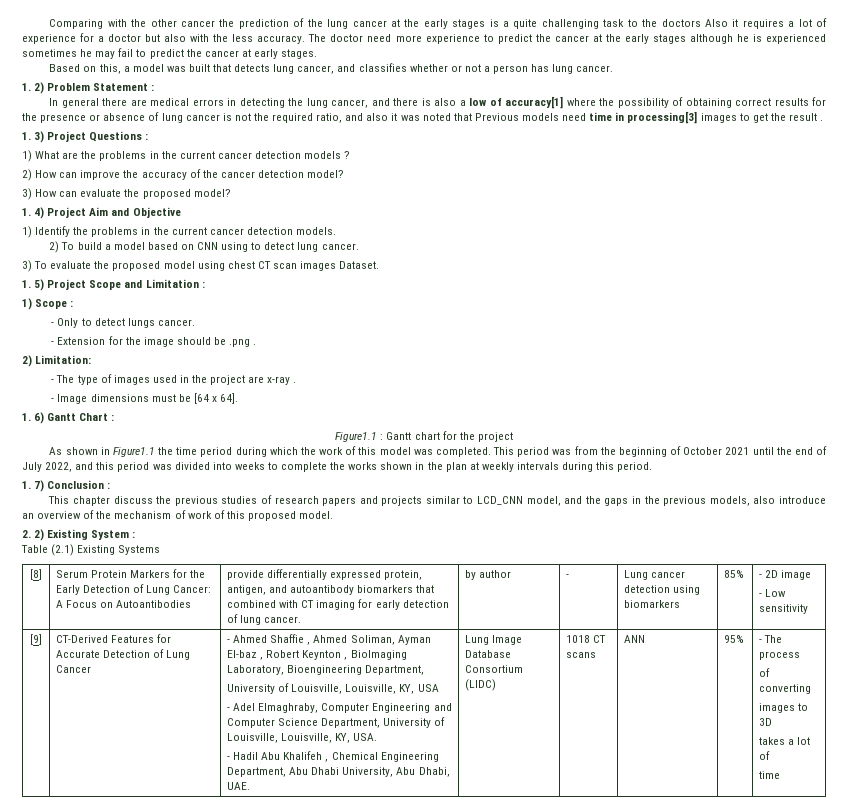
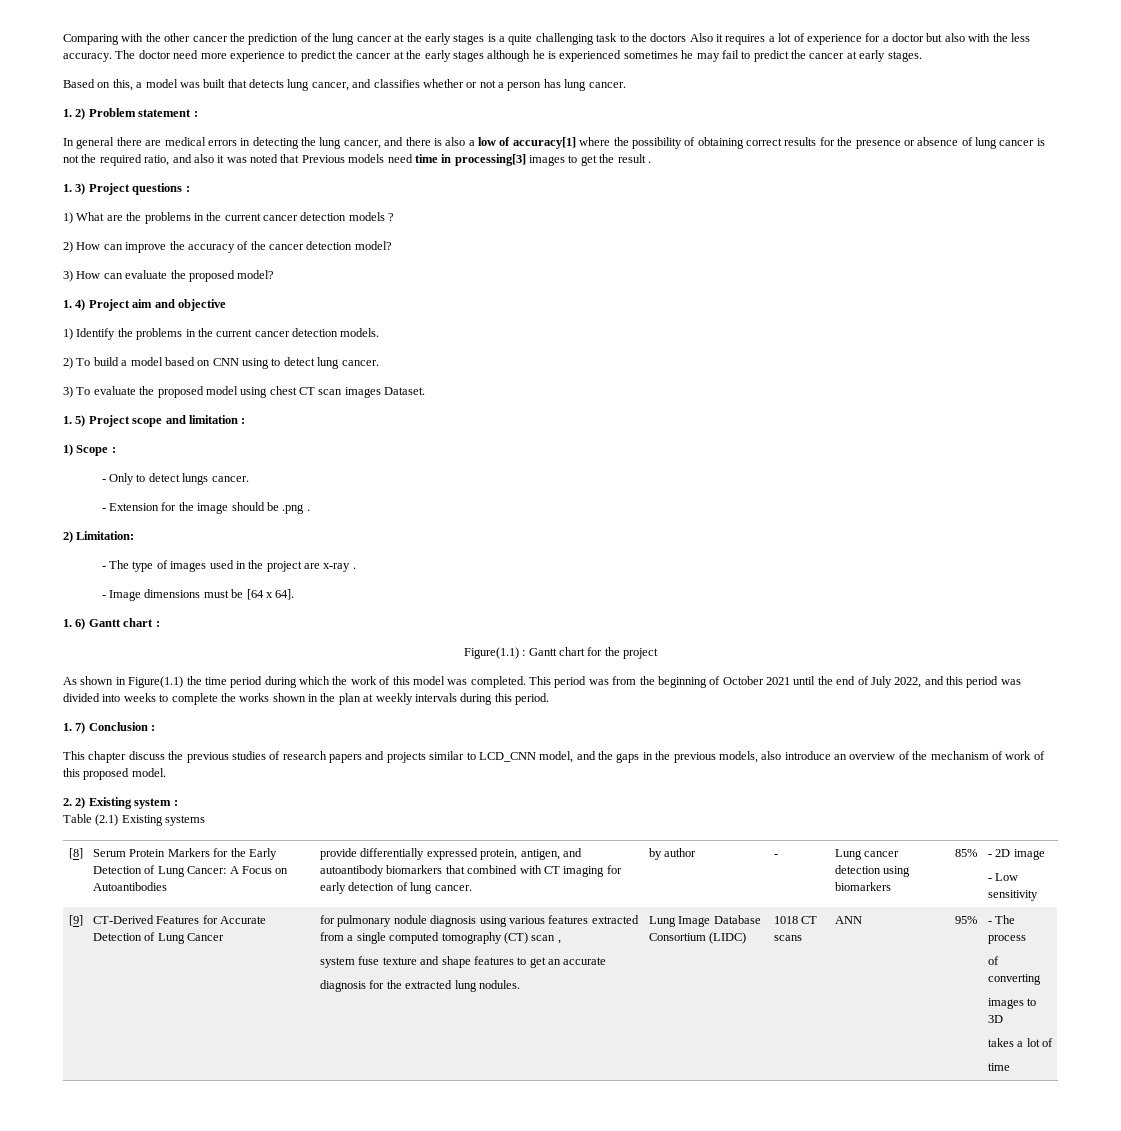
- 1. 2) Problem Statement :
+ 1. 2) Problem statement :
- 1. 3) Project Questions :
+ 1. 3) Project questions :
- 1. 4) Project Aim and Objective
+ 1. 4) Project aim and objective
- 1. 5) Project Scope and Limitation :
+ 1. 5) Project scope and limitation :
- 1. 6) Gantt Chart :
- Figure1.1 : Gantt chart for the project
+ 1. 6) Gantt chart :
+ Figure(1.1) : Gantt chart for the project
- As shown in Figure1.1 the time period during which the work of this model was completed.
+ As shown in Figure(1.1) the time period during which the work of this model was completed.
- 2. 2) Existing System :
+ 2. 2) Existing system :
- Table (2.1) Existing Systems
+ Table (2.1) Existing systems
- - Ahmed Shaffie , Ahmed Soliman, Ayman El-baz , Robert Keynton , BioImaging Laboratory, Bioengineering Department,
- University of Louisville, Louisville, KY, USA
- - Adel Elmaghraby, Computer Engineering and Computer Science Department, University of Louisville, Louisville, KY, USA.
- - Hadil Abu Khalifeh , Chemical Engineering Department, Abu Dhabi University, Abu Dhabi, UAE.
+ for pulmonary nodule diagnosis using various features extracted from a single computed tomography (CT) scan ,
+ system fuse texture and shape features to get an accurate
+ diagnosis for the extracted lung nodules.

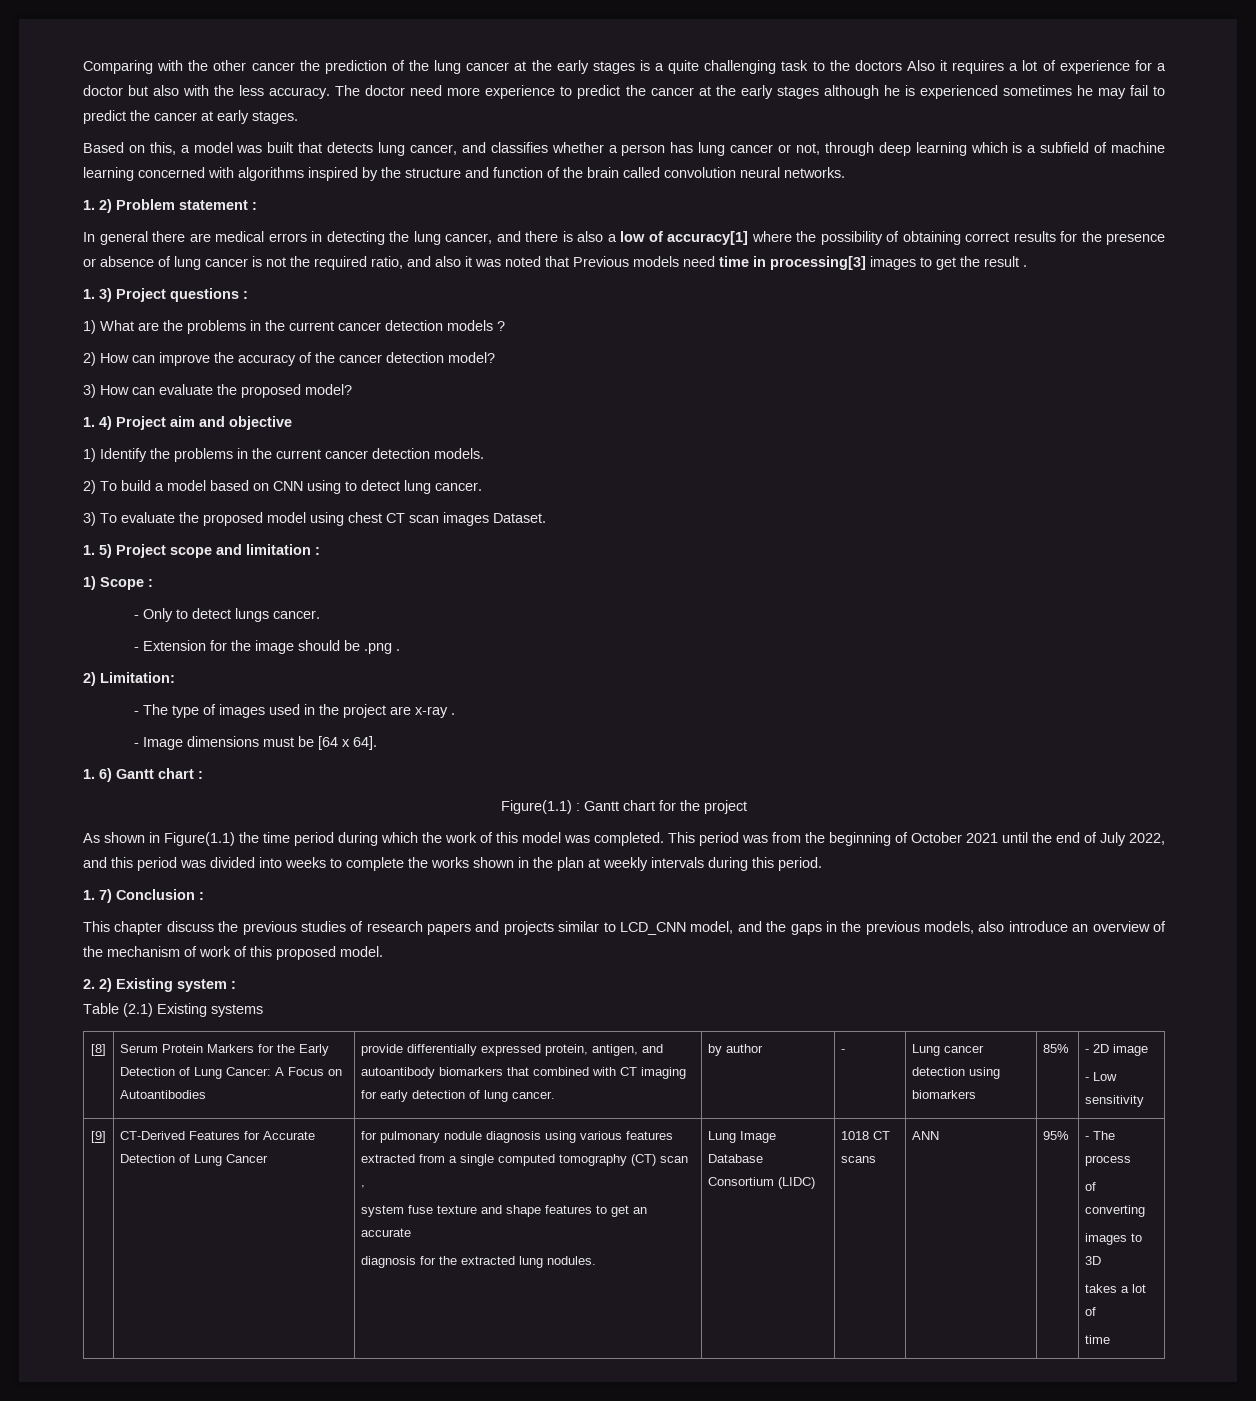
- Based on this, a model was built that detects lung cancer, and classifies whether or not a person has lung cancer.
+ Based on this, a model was built that detects lung cancer, and classifies whether a person has lung cancer or not, through deep learning which is a subfield of machine learning concerned with algorithms inspired by the structure and function of the brain called convolution neural networks.

